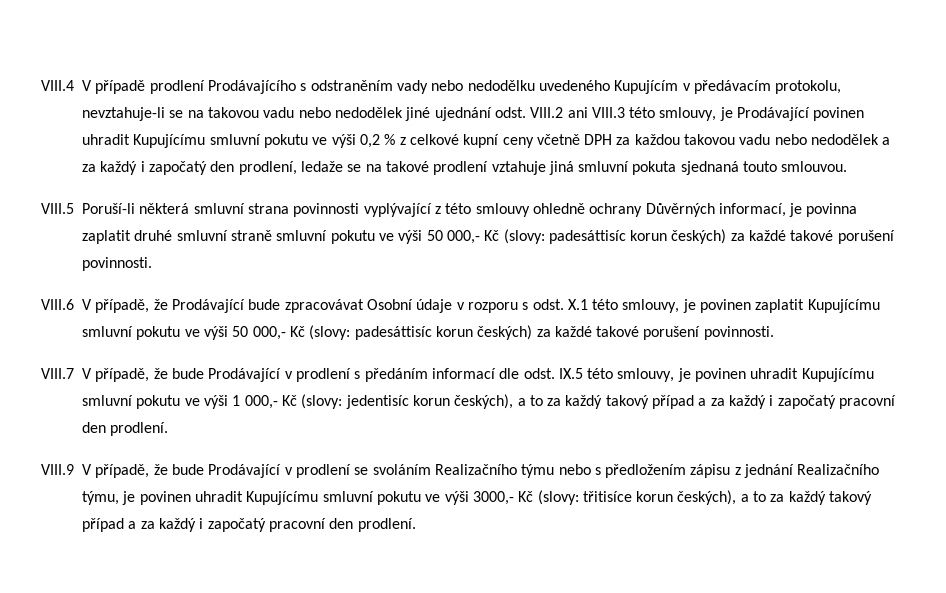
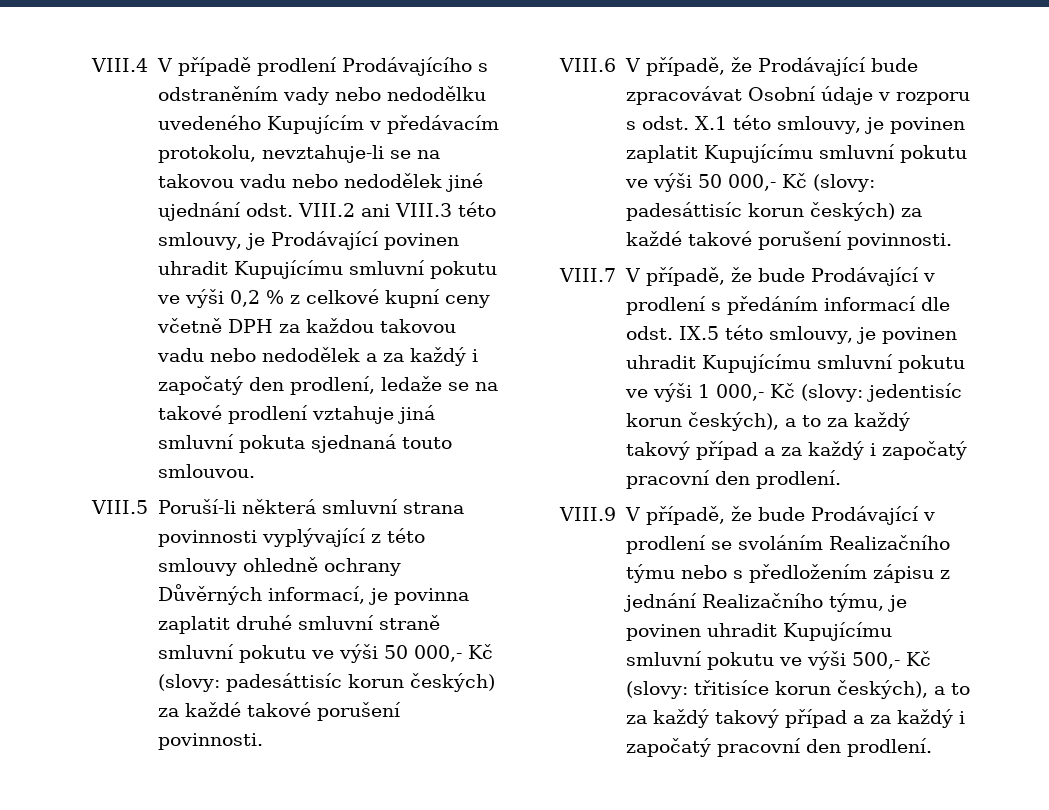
- VIII.9 V případě, že bude Prodávající v prodlení se svoláním Realizačního týmu nebo s předložením zápisu z jednání Realizačního týmu, je povinen uhradit Kupujícímu smluvní pokutu ve výši 3000,- Kč (slovy: třitisíce korun českých), a to za každý takový případ a za každý i započatý pracovní den prodlení.
+ VIII.9 V případě, že bude Prodávající v prodlení se svoláním Realizačního týmu nebo s předložením zápisu z jednání Realizačního týmu, je povinen uhradit Kupujícímu smluvní pokutu ve výši 500,- Kč (slovy: třitisíce korun českých), a to za každý takový případ a za každý i započatý pracovní den prodlení.

